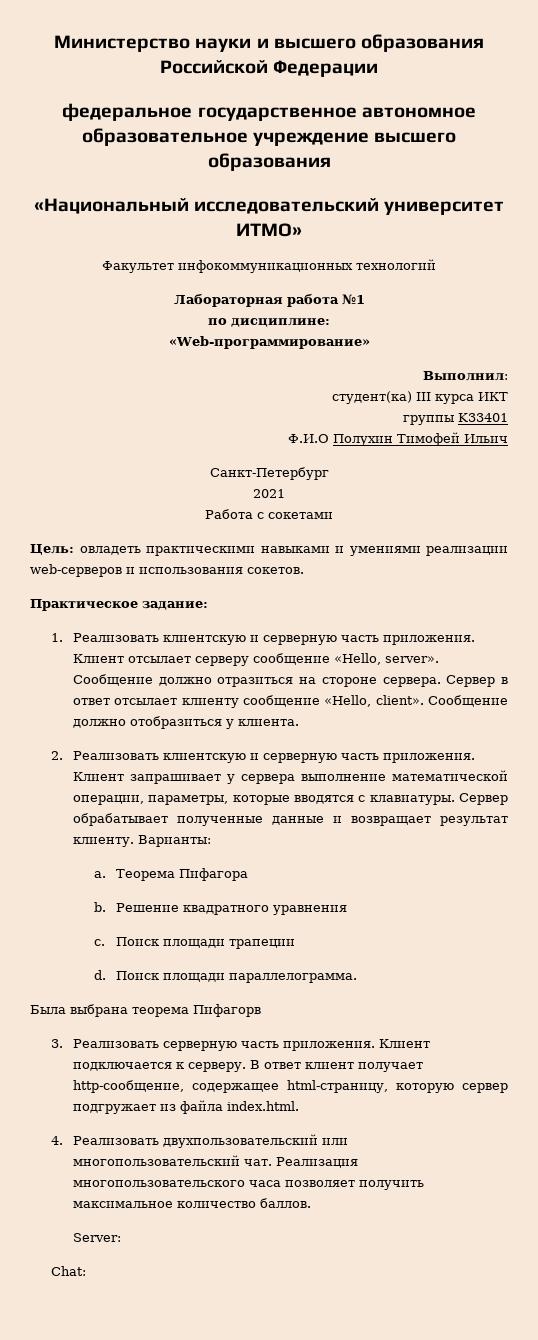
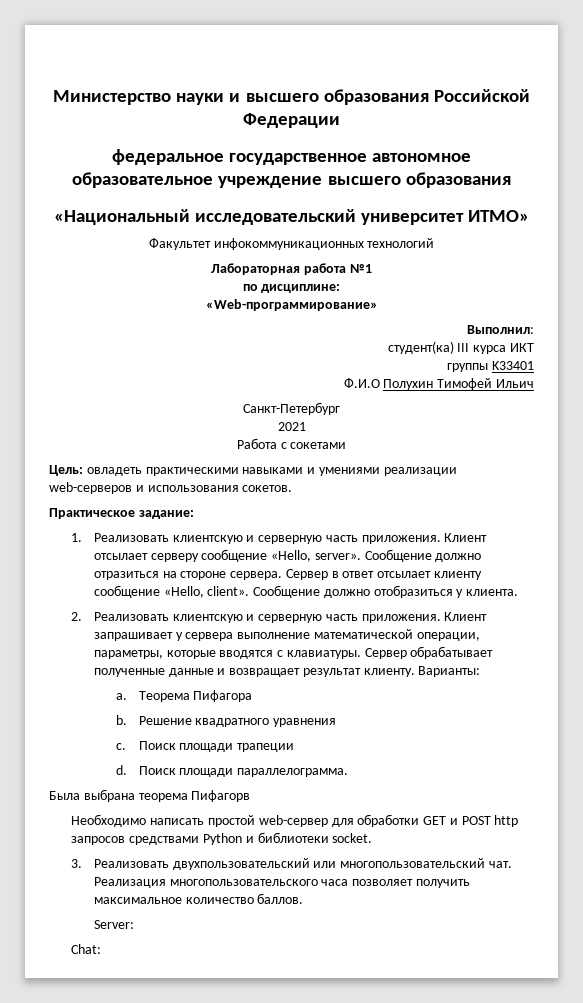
- 3. Реализовать серверную часть приложения. Клиент подключается к серверу. В ответ клиент получает http-сообщение, содержащее html-страницу, которую сервер подгружает из файла index.html.
- 4. Реализовать двухпользовательский или многопользовательский чат.
+ Необходимо написать простой web-сервер для обработки GET и POST http запросов средствами Python и библиотеки socket.
+ 3. Реализовать двухпользовательский или многопользовательский чат.

